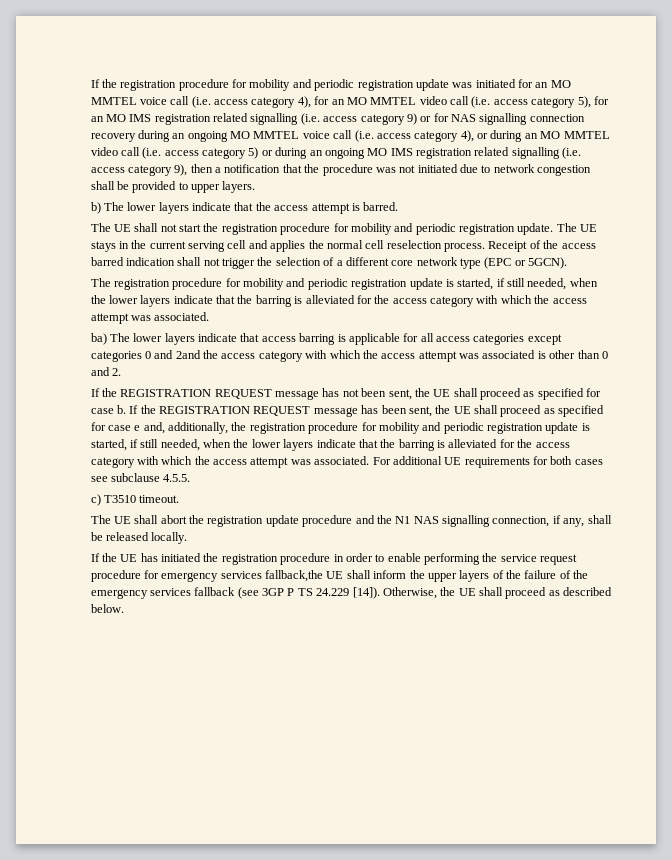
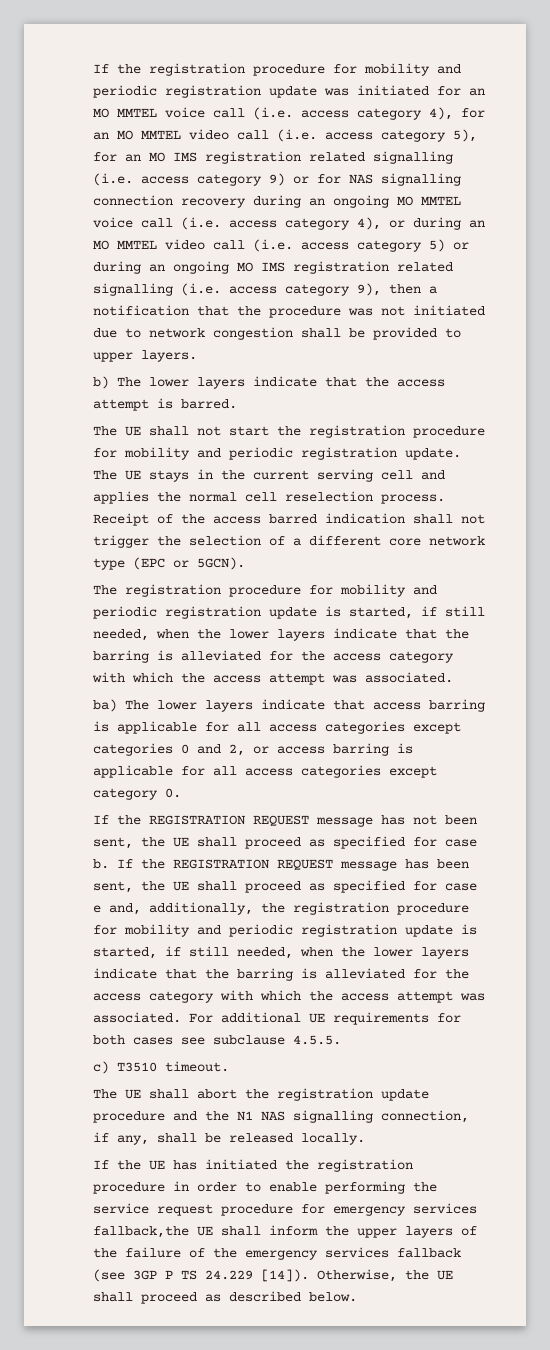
- ba) The lower layers indicate that access barring is applicable for all access categories except categories 0 and 2and the access category with which the access attempt was associated is other than 0 and 2.
+ ba) The lower layers indicate that access barring is applicable for all access categories except categories 0 and 2, or access barring is applicable for all access categories except category 0.

